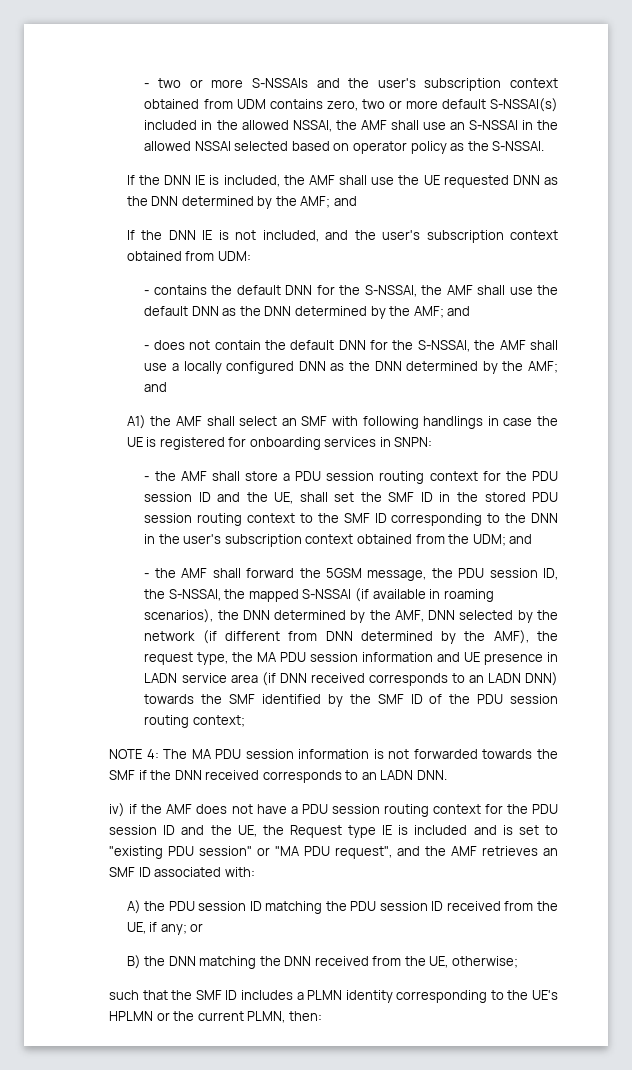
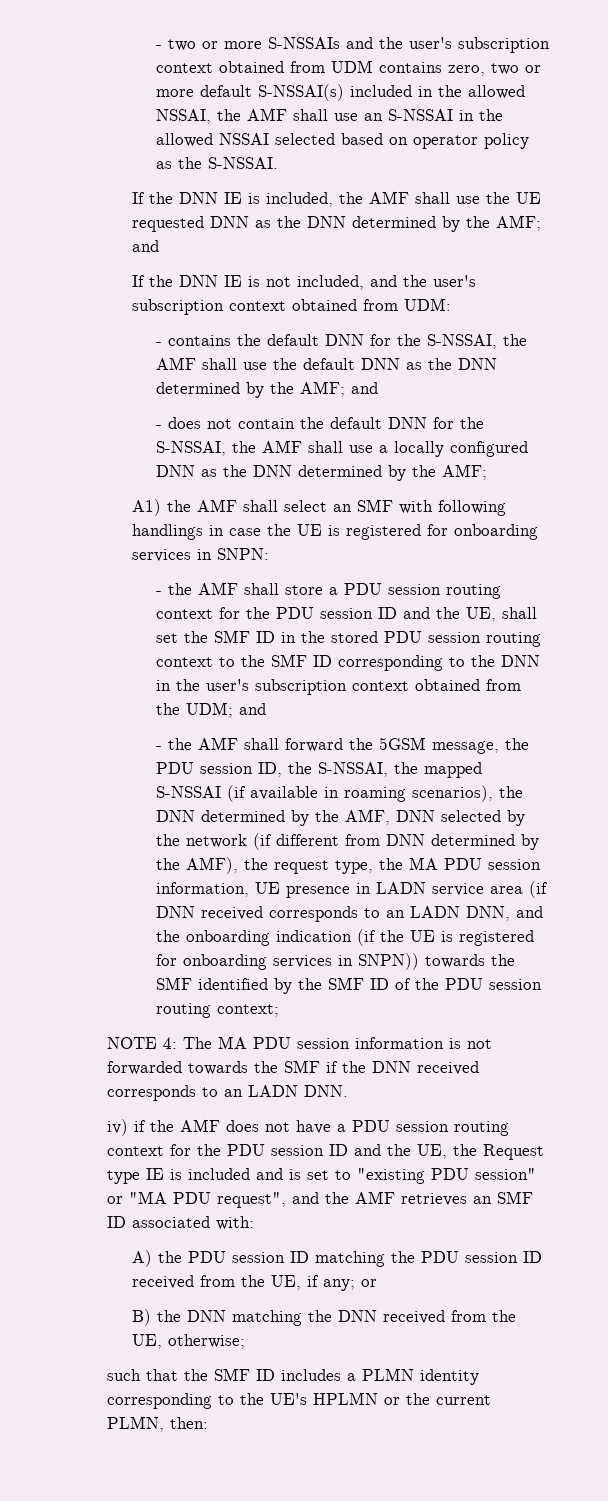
- - does not contain the default DNN for the S-NSSAI, the AMF shall use a locally configured DNN as the DNN determined by the AMF; and
+ - does not contain the default DNN for the S-NSSAI, the AMF shall use a locally configured DNN as the DNN determined by the AMF;
- - the AMF shall forward the 5GSM message, the PDU session ID, the S-NSSAI, the mapped S-NSSAI (if available in roaming scenarios), the DNN determined by the AMF, DNN selected by the network (if different from DNN determined by the AMF), the request type, the MA PDU session information and UE presence in LADN service area (if DNN received corresponds to an LADN DNN) towards the SMF identified by the SMF ID of the PDU session routing context;
+ - the AMF shall forward the 5GSM message, the PDU session ID, the S-NSSAI, the mapped S-NSSAI (if available in roaming scenarios), the DNN determined by the AMF, DNN selected by the network (if different from DNN determined by the AMF), the request type, the MA PDU session information, UE presence in LADN service area (if DNN received corresponds to an LADN DNN, and the onboarding indication (if the UE is registered for onboarding services in SNPN)) towards the SMF identified by the SMF ID of the PDU session routing context;

